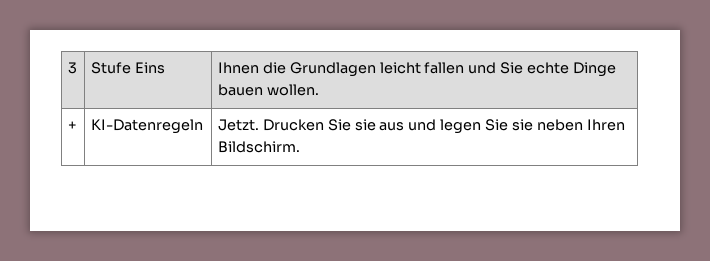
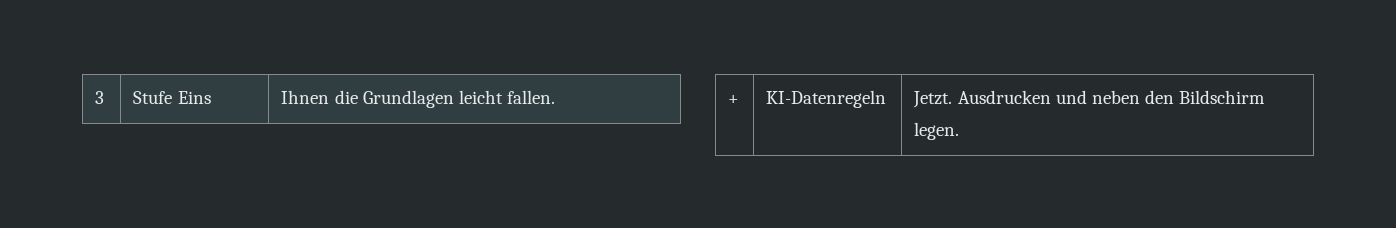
- 3 | Stufe Eins | Ihnen die Grundlagen leicht fallen und Sie echte Dinge bauen wollen.
- + | KI-Datenregeln | Jetzt. Drucken Sie sie aus und legen Sie sie neben Ihren Bildschirm.
+ 3 | Stufe Eins | Ihnen die Grundlagen leicht fallen.
+ + | KI-Datenregeln | Jetzt. Ausdrucken und neben den Bildschirm legen.

